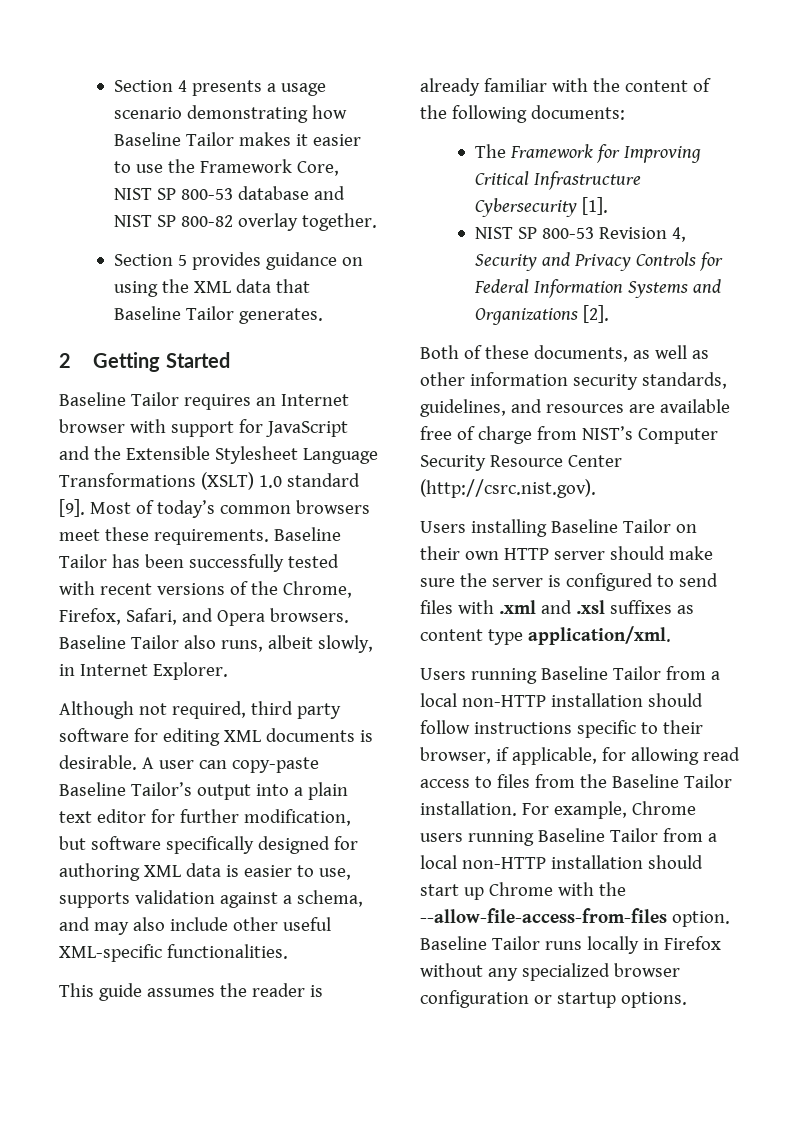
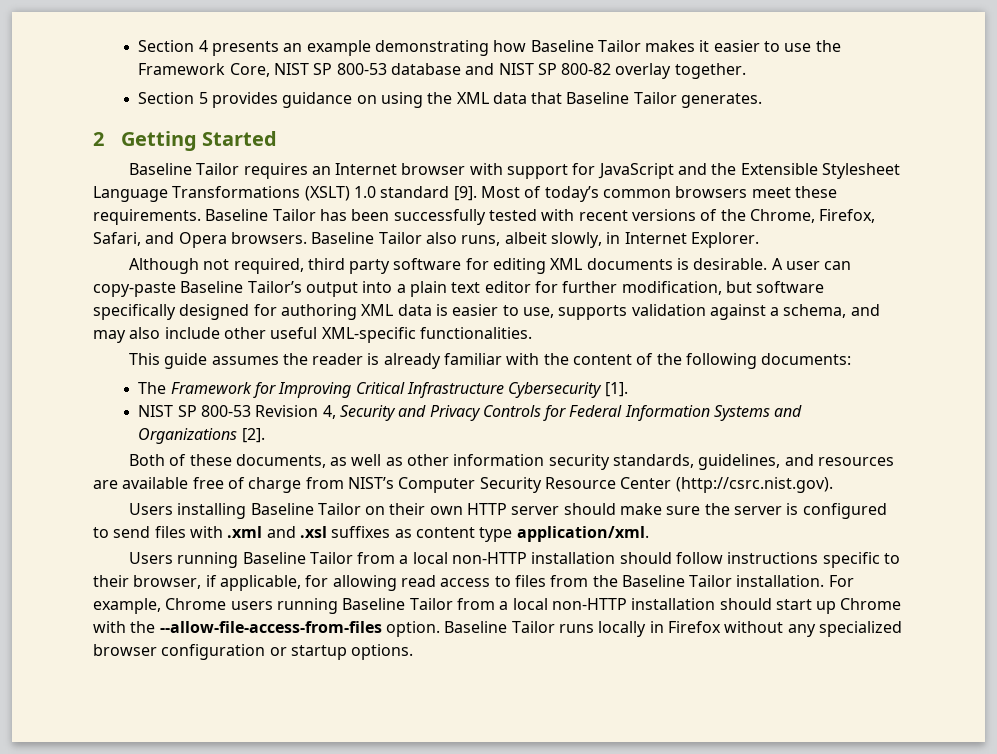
- Section 4 presents a usage scenario demonstrating how Baseline Tailor makes it easier to use the Framework Core, NIST SP 800-53 database and NIST SP 800-82 overlay together.
+ Section 4 presents an example demonstrating how Baseline Tailor makes it easier to use the Framework Core, NIST SP 800-53 database and NIST SP 800-82 overlay together.

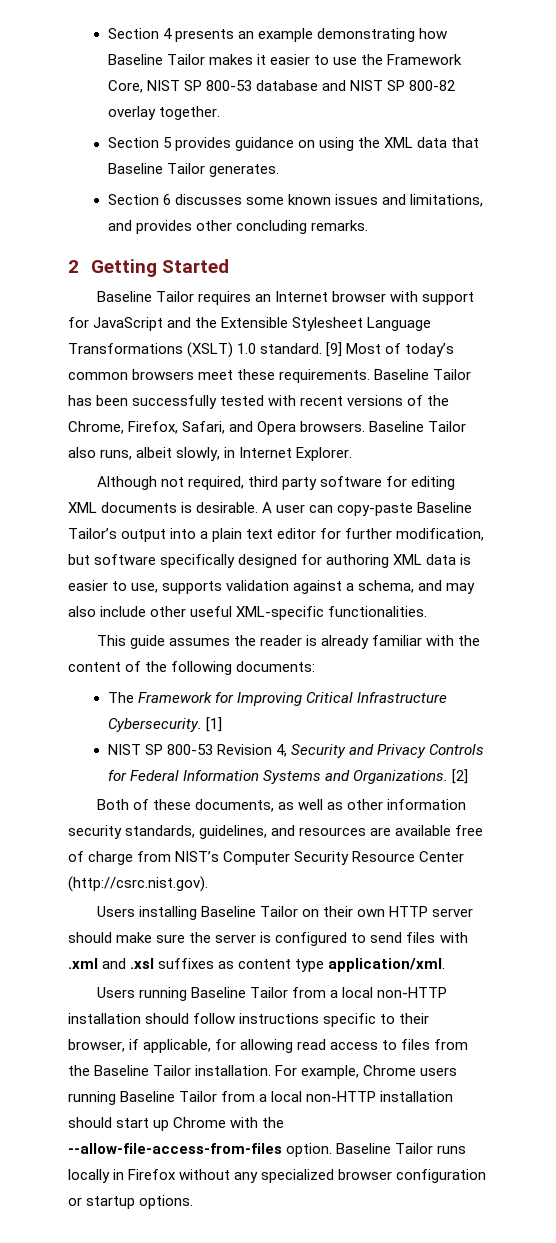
+ Section 6 discusses some known issues and limitations, and provides other concluding remarks.
- Baseline Tailor requires an Internet browser with support for JavaScript and the Extensible Stylesheet Language Transformations (XSLT) 1.0 standard [9]. Most of today’s common browsers meet these requirements.
+ Baseline Tailor requires an Internet browser with support for JavaScript and the Extensible Stylesheet Language Transformations (XSLT) 1.0 standard. [9] Most of today’s common browsers meet these requirements.
- The Framework for Improving Critical Infrastructure Cybersecurity [1].
+ The Framework for Improving Critical Infrastructure Cybersecurity. [1]
- NIST SP 800-53 Revision 4, Security and Privacy Controls for Federal Information Systems and Organizations [2].
+ NIST SP 800-53 Revision 4, Security and Privacy Controls for Federal Information Systems and Organizations. [2]

